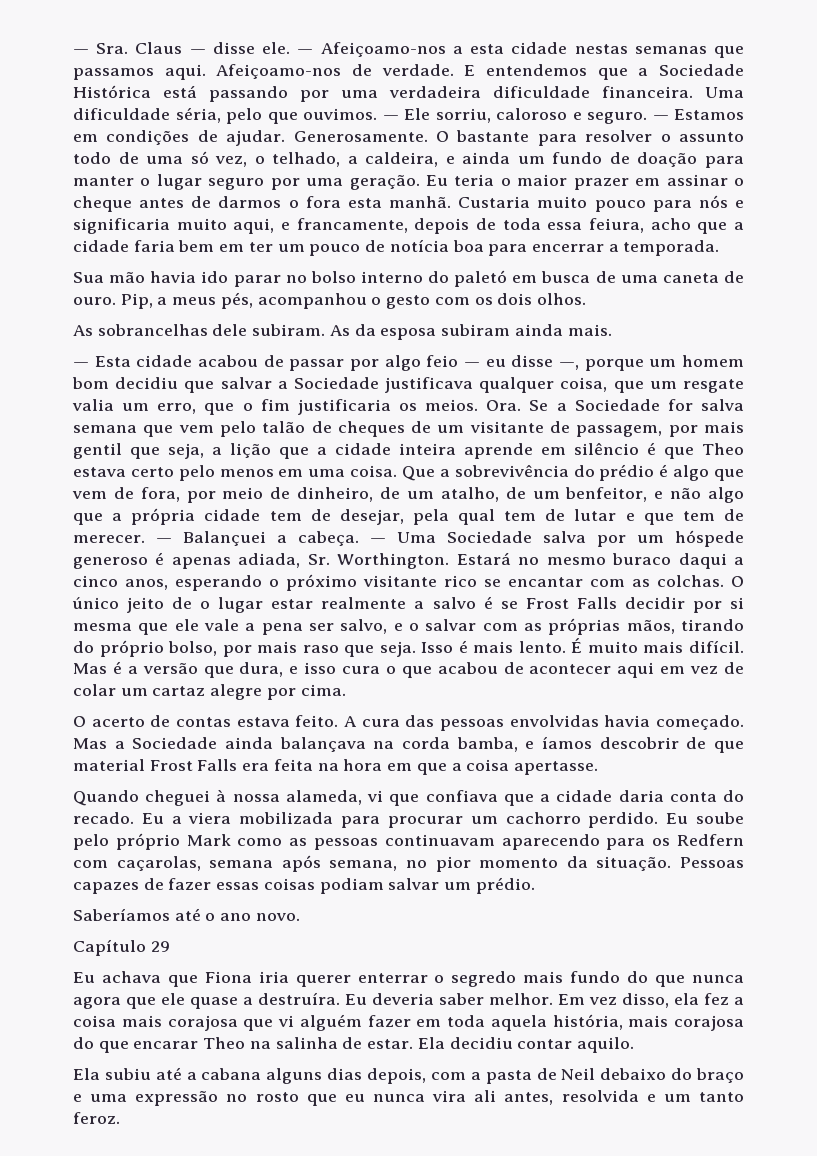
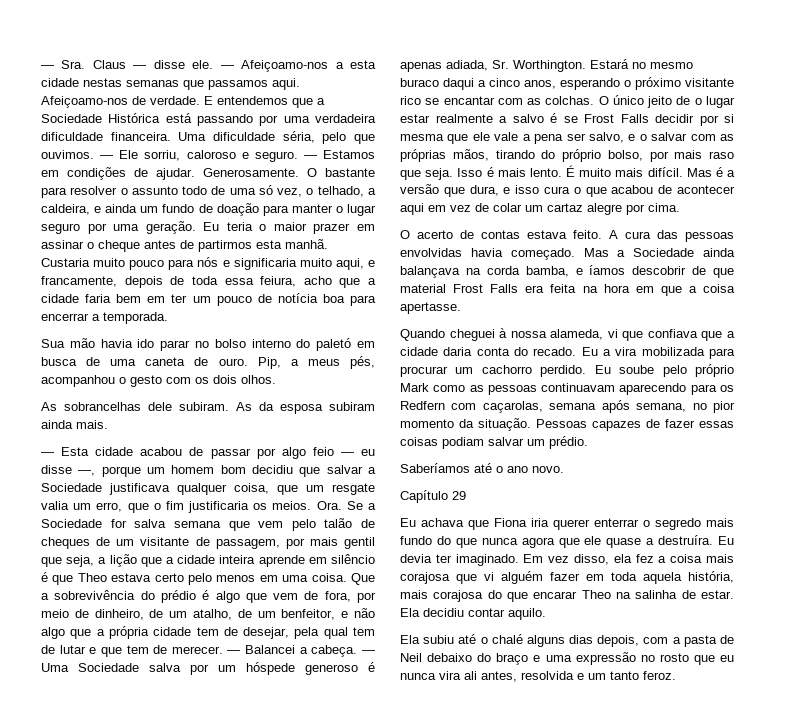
- Eu teria o maior prazer em assinar o cheque antes de darmos o fora esta manhã.
+ Eu teria o maior prazer em assinar o cheque antes de partirmos esta manhã.
- — Balançuei a cabeça.
+ — Balancei a cabeça.
- Eu a viera mobilizada para procurar um cachorro perdido.
+ Eu a vira mobilizada para procurar um cachorro perdido.
- Eu deveria saber melhor.
+ Eu devia ter imaginado.
- Ela subiu até a cabana alguns dias depois, com a pasta de Neil debaixo do braço e uma expressão no rosto que eu nunca vira ali antes, resolvida e um tanto feroz.
+ Ela subiu até o chalé alguns dias depois, com a pasta de Neil debaixo do braço e uma expressão no rosto que eu nunca vira ali antes, resolvida e um tanto feroz.

